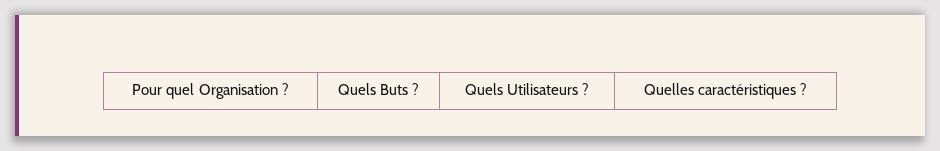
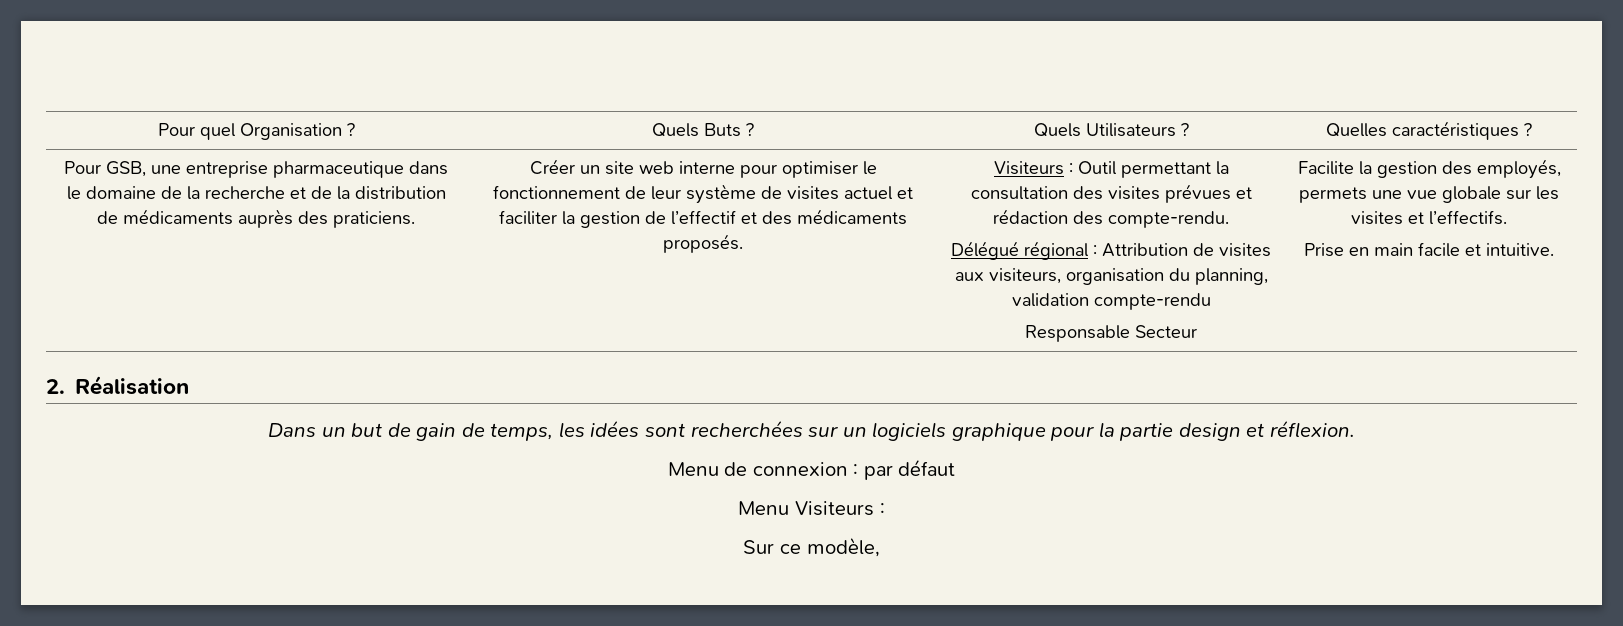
+ Pour GSB, une entreprise pharmaceutique dans le domaine de la recherche et de la distribution de médicaments auprès des praticiens. | Créer un site web interne pour optimiser le fonctionnement de leur système de visites actuel et faciliter la gestion de l’effectif et des médicaments proposés. | Visiteurs : Outil permettant la consultation des visites prévues et rédaction des compte-rendu.
+ Délégué régional : Attribution de visites aux visiteurs, organisation du planning, validation compte-rendu
+ Responsable Secteur | Facilite la gestion des employés, permets une vue globale sur les visites et l’effectifs.
+ Prise en main facile et intuitive.
+ 2. Réalisation
+ Dans un but de gain de temps, les idées sont recherchées sur un logiciels graphique pour la partie design et réflexion.
+ Menu de connexion : par défaut
+ Menu Visiteurs :
+ Sur ce modèle,

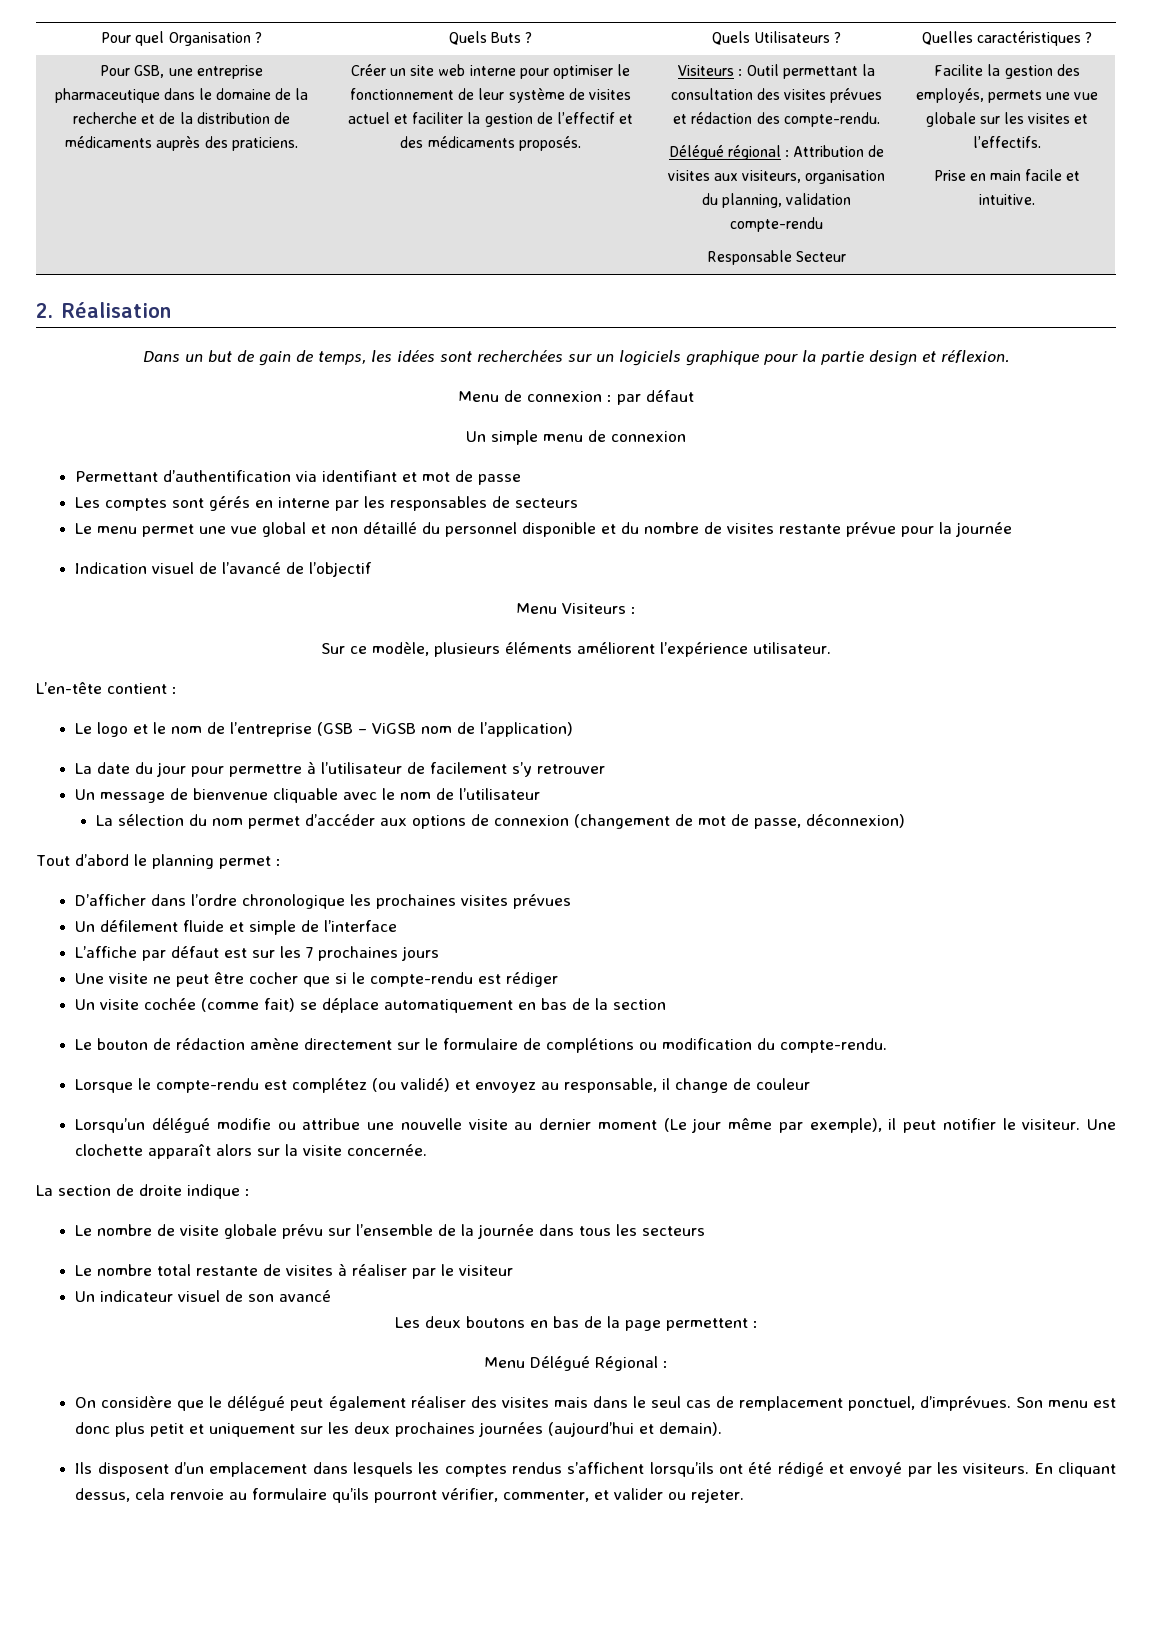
+ Un simple menu de connexion
+ Permettant d’authentification via identifiant et mot de passe
+ Les comptes sont gérés en interne par les responsables de secteurs
+ Le menu permet une vue global et non détaillé du personnel disponible et du nombre de visites restante prévue pour la journée
+ Indication visuel de l’avancé de l’objectif
- Sur ce modèle,
+ Sur ce modèle, plusieurs éléments améliorent l’expérience utilisateur.
+ L’en-tête contient :
+ Le logo et le nom de l’entreprise (GSB – ViGSB nom de l’application)
+ La date du jour pour permettre à l’utilisateur de facilement s’y retrouver
+ Un message de bienvenue cliquable avec le nom de l’utilisateur
+ La sélection du nom permet d’accéder aux options de connexion (changement de mot de passe, déconnexion)
+ Tout d’abord le planning permet :
+ D’afficher dans l’ordre chronologique les prochaines visites prévues
+ Un défilement fluide et simple de l’interface
+ L’affiche par défaut est sur les 7 prochaines jours
+ Une visite ne peut être cocher que si le compte-rendu est rédiger
+ Un visite cochée (comme fait) se déplace automatiquement en bas de la section
+ Le bouton de rédaction amène directement sur le formulaire de complétions ou modification du compte-rendu.
+ Lorsque le compte-rendu est complétez (ou validé) et envoyez au responsable, il change de couleur
+ Lorsqu’un délégué modifie ou attribue une nouvelle visite au dernier moment (Le jour même par exemple), il peut notifier le visiteur. Une clochette apparaît alors sur la visite concernée.
+ La section de droite indique :
+ Le nombre de visite globale prévu sur l’ensemble de la journée dans tous les secteurs
+ Le nombre total restante de visites à réaliser par le visiteur
+ Un indicateur visuel de son avancé
+ Les deux boutons en bas de la page permettent :
+ Menu Délégué Régional :
+ On considère que le délégué peut également réaliser des visites mais dans le seul cas de remplacement ponctuel, d’imprévues. Son menu est donc plus petit et uniquement sur les deux prochaines journées (aujourd’hui et demain).
+ Ils disposent d’un emplacement dans lesquels les comptes rendus s’affichent lorsqu’ils ont été rédigé et envoyé par les visiteurs. En cliquant dessus, cela renvoie au formulaire qu’ils pourront vérifier, commenter, et valider ou rejeter.

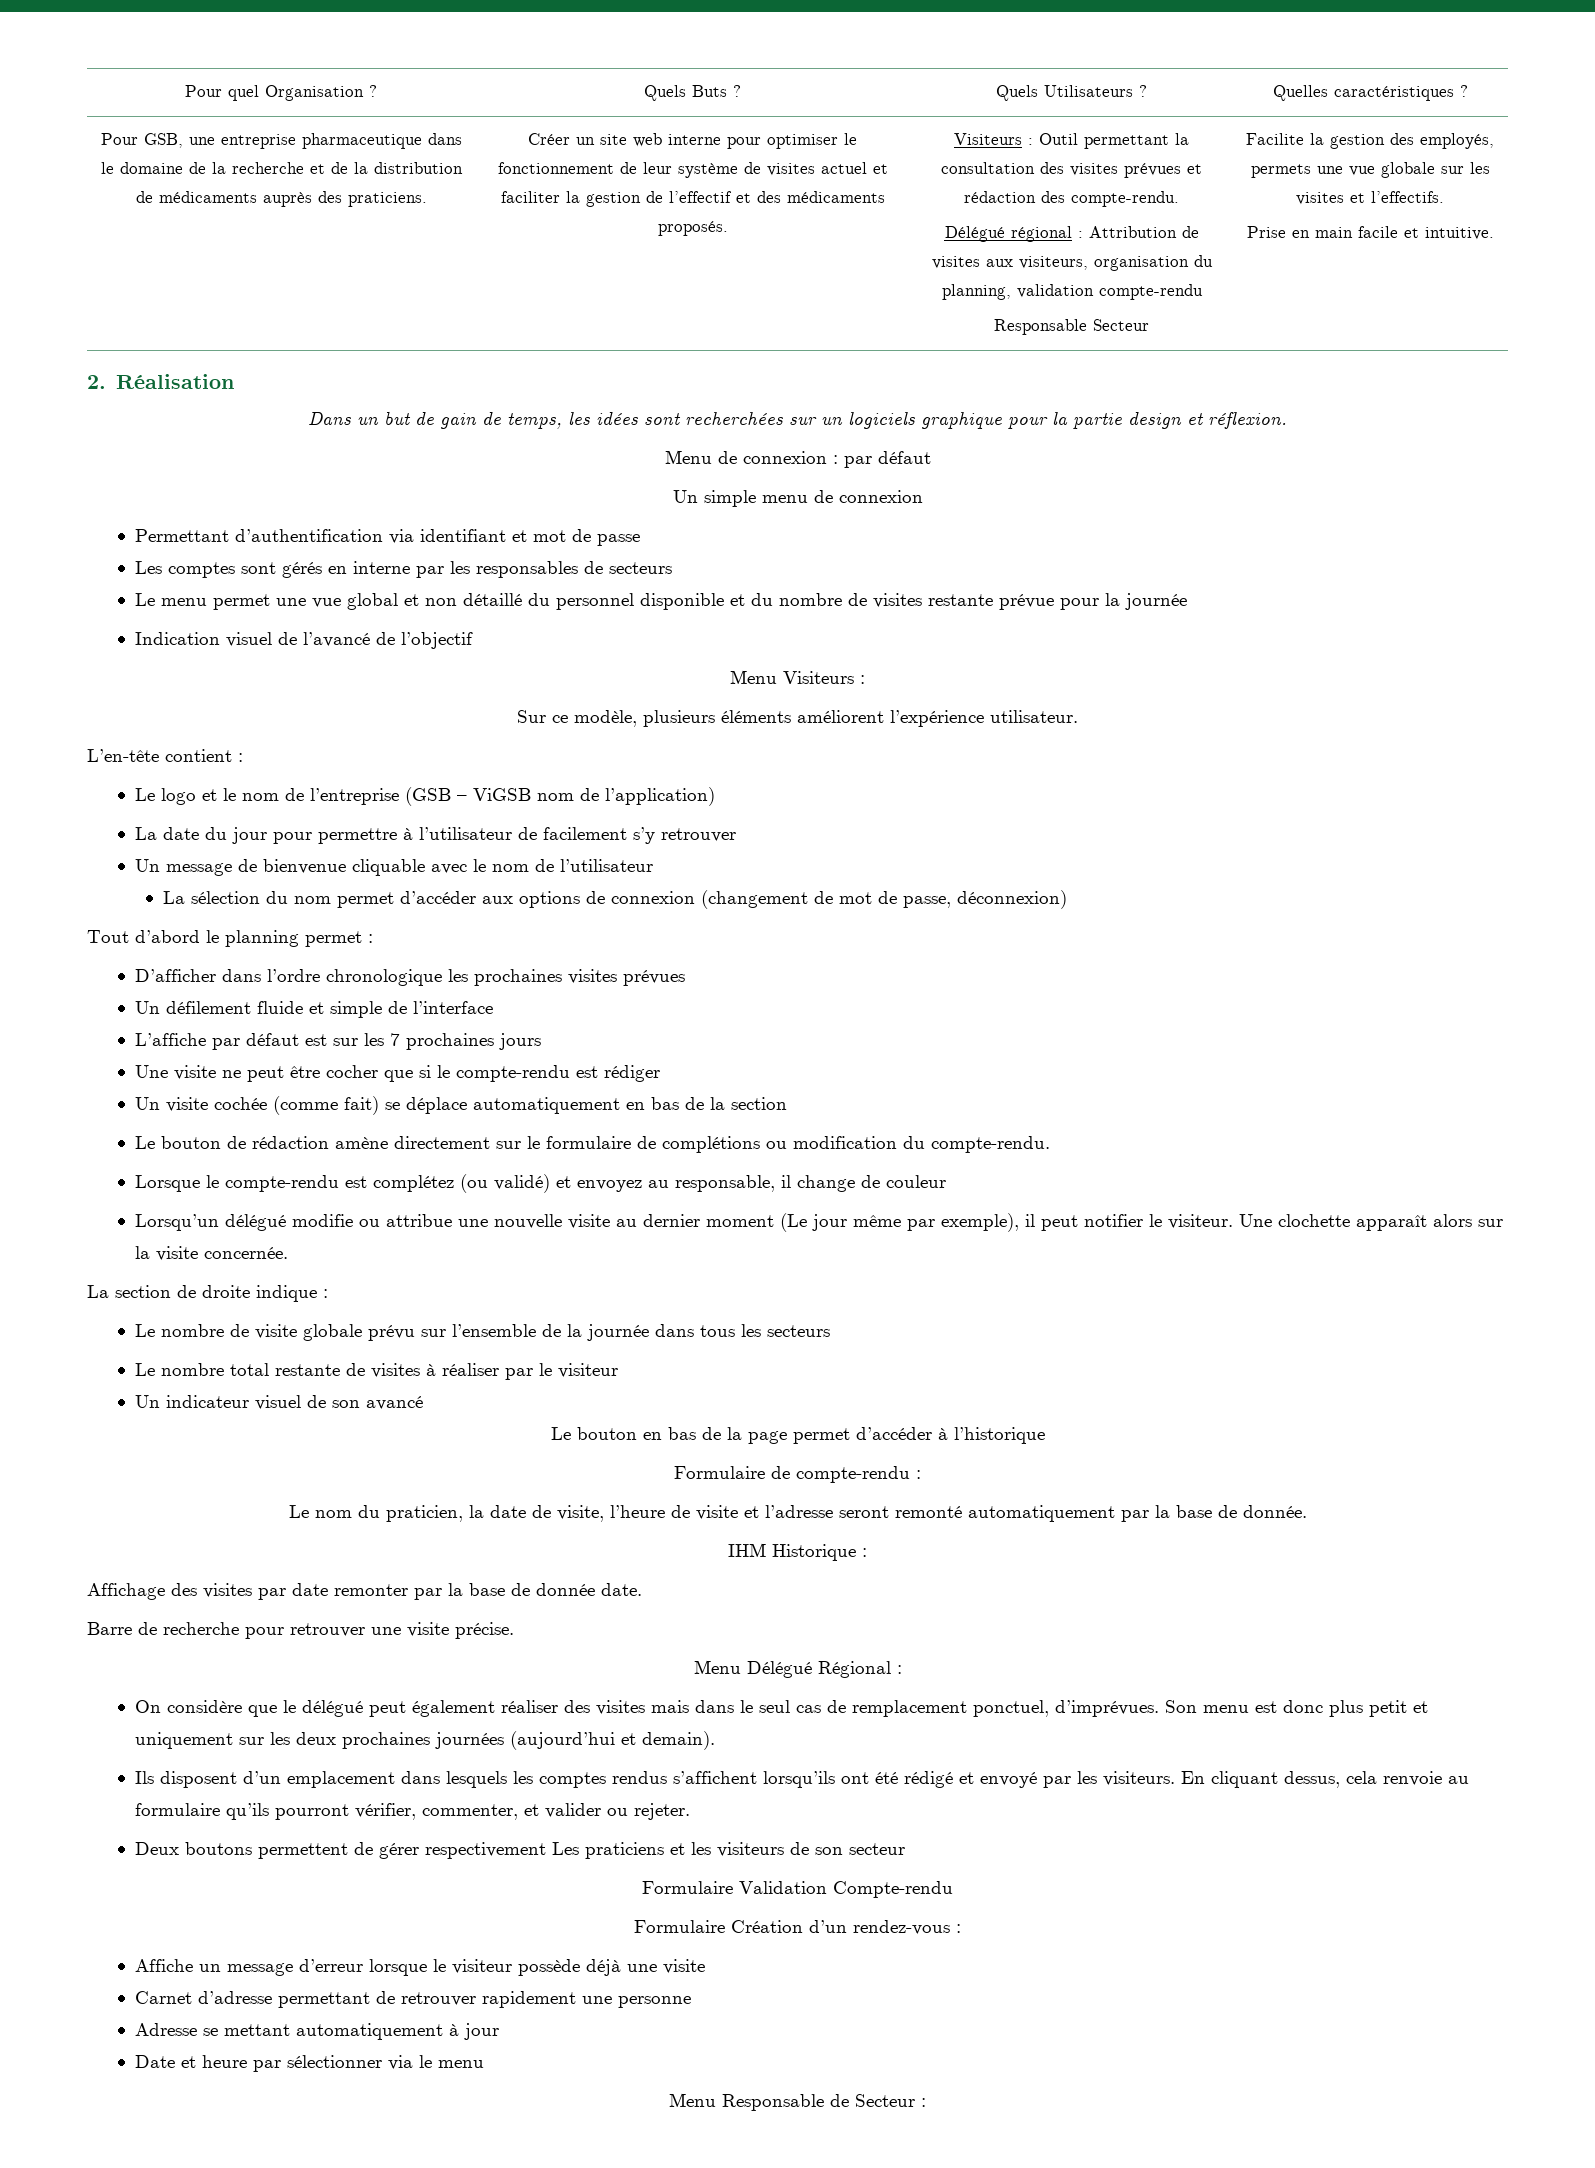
- Les deux boutons en bas de la page permettent :
+ Le bouton en bas de la page permet d’accéder à l’historique
+ Formulaire de compte-rendu :
+ Le nom du praticien, la date de visite, l’heure de visite et l’adresse seront remonté automatiquement par la base de donnée.
+ IHM Historique :
+ Affichage des visites par date remonter par la base de donnée date.
+ Barre de recherche pour retrouver une visite précise.
+ Deux boutons permettent de gérer respectivement Les praticiens et les visiteurs de son secteur
+ Formulaire Validation Compte-rendu
+ Formulaire Création d’un rendez-vous :
+ Affiche un message d’erreur lorsque le visiteur possède déjà une visite
+ Carnet d’adresse permettant de retrouver rapidement une personne
+ Adresse se mettant automatiquement à jour
+ Date et heure par sélectionner via le menu
+ Menu Responsable de Secteur :

